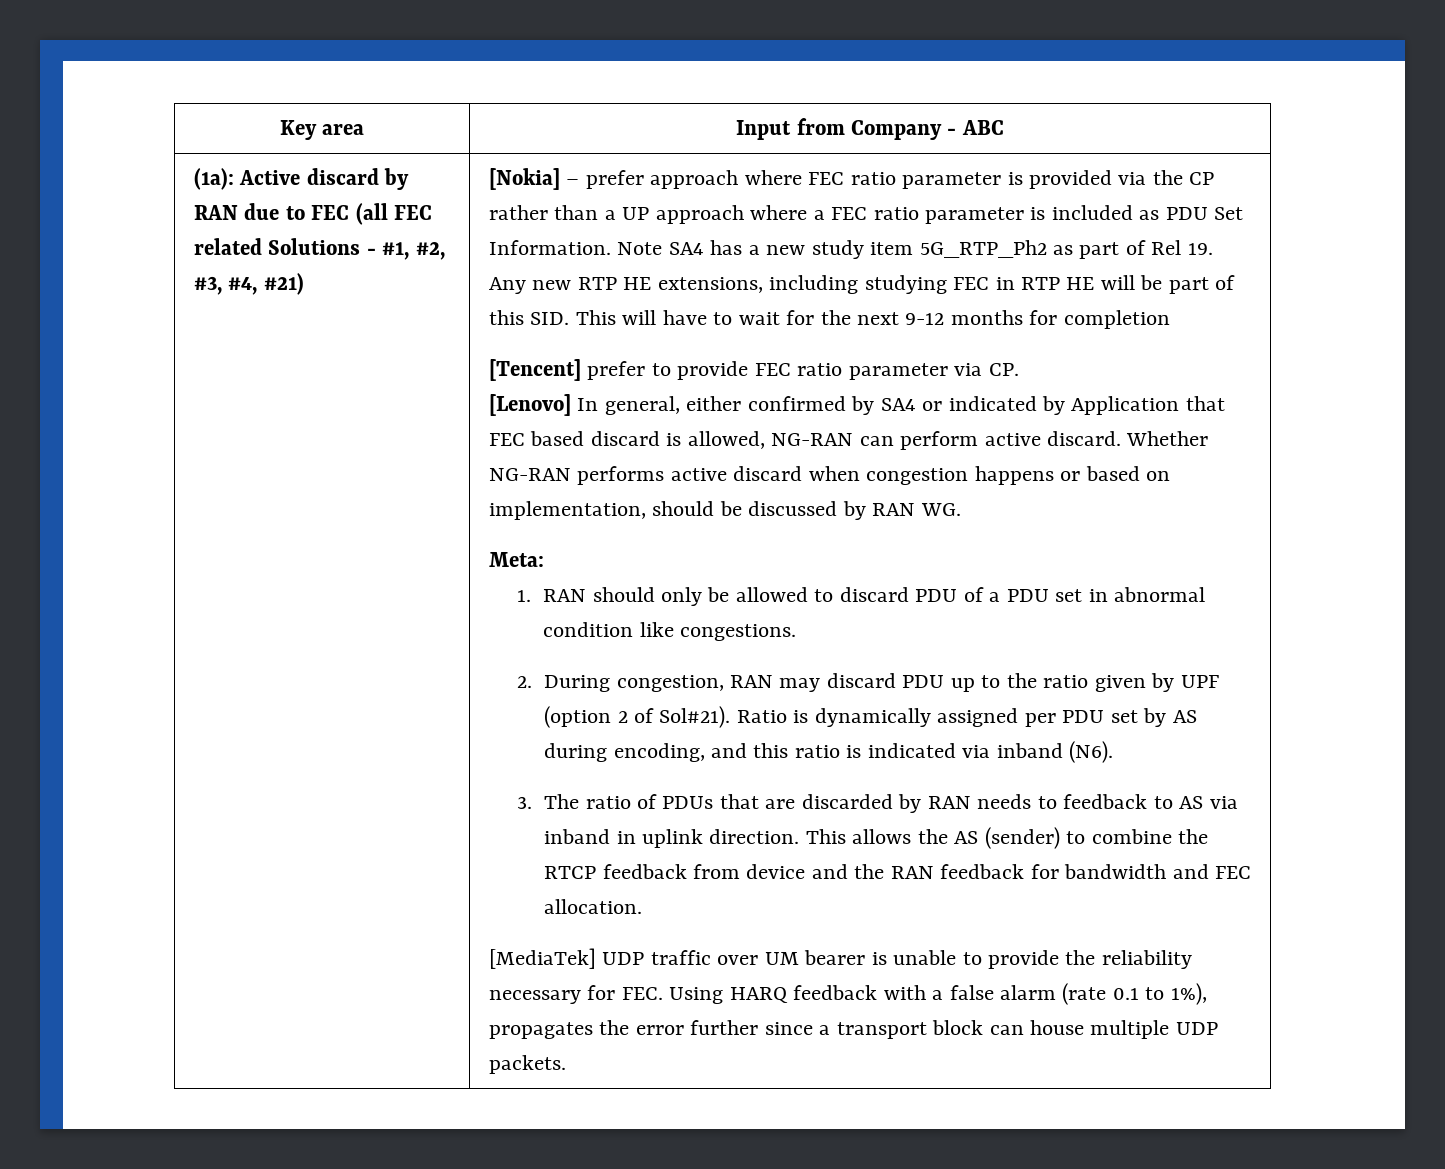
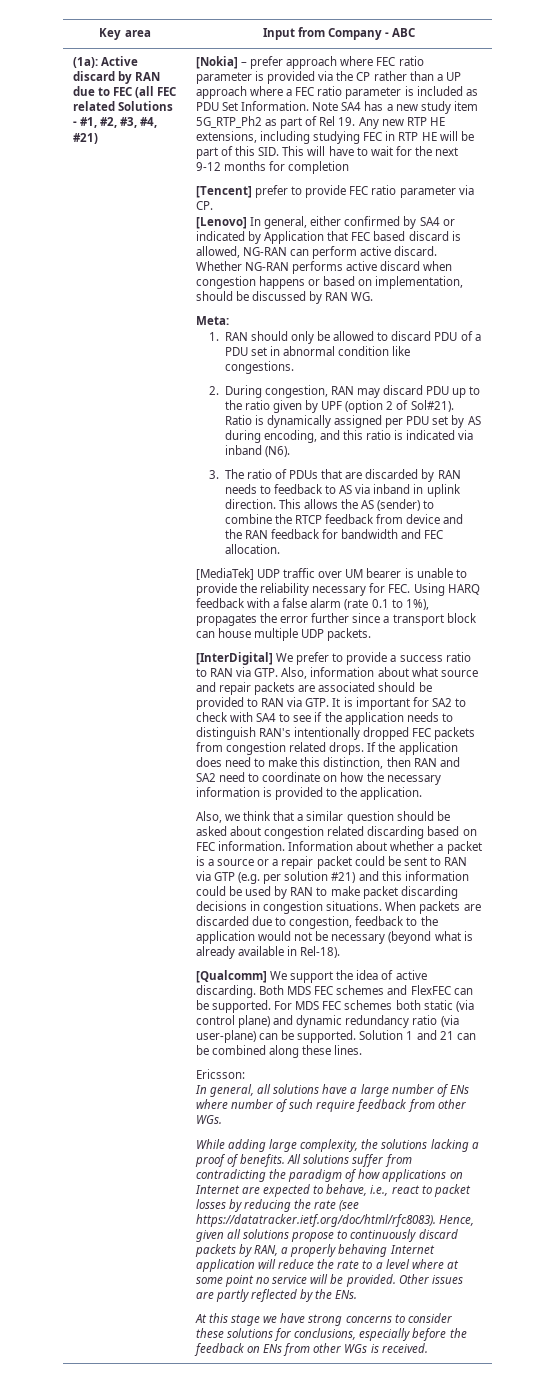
+ [InterDigital] We prefer to provide a success ratio to RAN via GTP. Also, information about what source and repair packets are associated should be provided to RAN via GTP. It is important for SA2 to check with SA4 to see if the application needs to distinguish RAN's intentionally dropped FEC packets from congestion related drops. If the application does need to make this distinction, then RAN and SA2 need to coordinate on how the necessary information is provided to the application.
+ Also, we think that a similar question should be asked about congestion related discarding based on FEC information. Information about whether a packet is a source or a repair packet could be sent to RAN via GTP (e.g. per solution #21) and this information could be used by RAN to make packet discarding decisions in congestion situations. When packets are discarded due to congestion, feedback to the application would not be necessary (beyond what is already available in Rel-18).
+ [Qualcomm] We support the idea of active discarding. Both MDS FEC schemes and FlexFEC can be supported. For MDS FEC schemes both static (via control plane) and dynamic redundancy ratio (via user-plane) can be supported. Solution 1 and 21 can be combined along these lines.
+ Ericsson:
+ In general, all solutions have a large number of ENs where number of such require feedback from other WGs.
+ While adding large complexity, the solutions lacking a proof of benefits. All solutions suffer from contradicting the paradigm of how applications on Internet are expected to behave, i.e., react to packet losses by reducing the rate (see https://datatracker.ietf.org/doc/html/rfc8083). Hence, given all solutions propose to continuously discard packets by RAN, a properly behaving Internet application will reduce the rate to a level where at some point no service will be provided. Other issues are partly reflected by the ENs.
+ At this stage we have strong concerns to consider these solutions for conclusions, especially before the feedback on ENs from other WGs is received.

